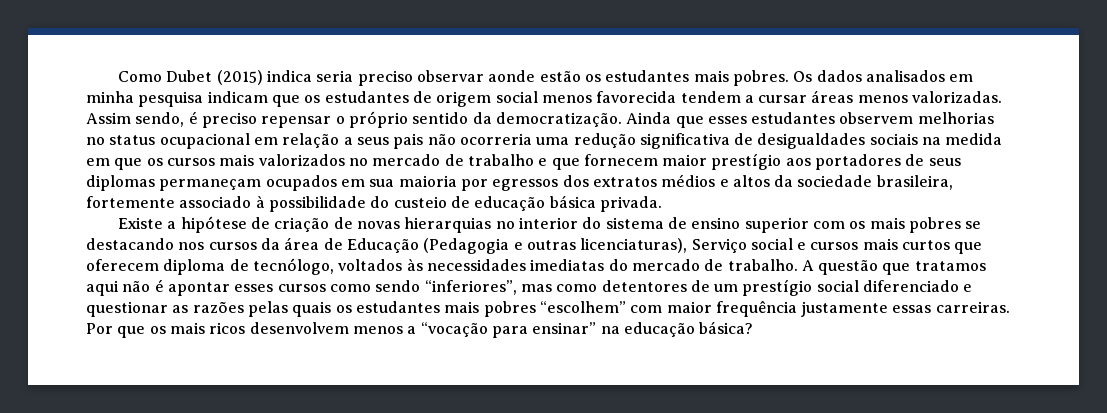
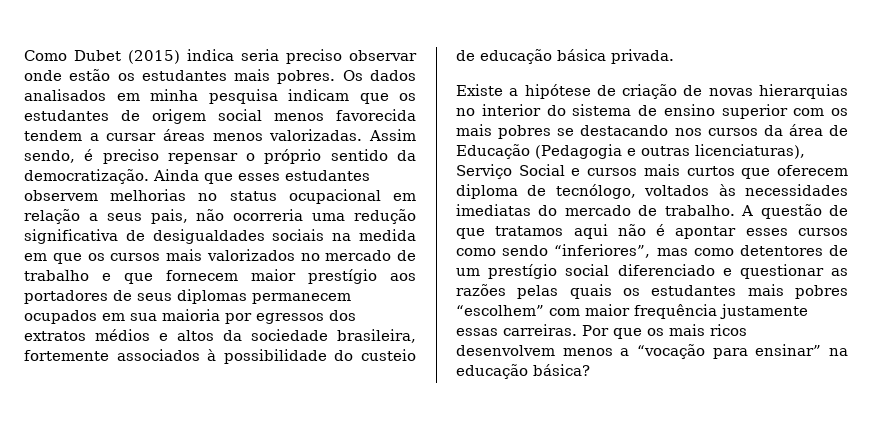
- Como Dubet (2015) indica seria preciso observar aonde estão os estudantes mais pobres.
+ Como Dubet (2015) indica seria preciso observar onde estão os estudantes mais pobres.
- Ainda que esses estudantes observem melhorias no status ocupacional em relação a seus pais não ocorreria uma redução significativa de desigualdades sociais na medida em que os cursos mais valorizados no mercado de trabalho e que fornecem maior prestígio aos portadores de seus diplomas permaneçam ocupados em sua maioria por egressos dos extratos médios e altos da sociedade brasileira, fortemente associado à possibilidade do custeio de educação básica privada.
+ Ainda que esses estudantes observem melhorias no status ocupacional em relação a seus pais, não ocorreria uma redução significativa de desigualdades sociais na medida em que os cursos mais valorizados no mercado de trabalho e que fornecem maior prestígio aos portadores de seus diplomas permanecem ocupados em sua maioria por egressos dos extratos médios e altos da sociedade brasileira, fortemente associados à possibilidade do custeio de educação básica privada.
- Existe a hipótese de criação de novas hierarquias no interior do sistema de ensino superior com os mais pobres se destacando nos cursos da área de Educação (Pedagogia e outras licenciaturas), Serviço social e cursos mais curtos que oferecem diploma de tecnólogo, voltados às necessidades imediatas do mercado de trabalho.
+ Existe a hipótese de criação de novas hierarquias no interior do sistema de ensino superior com os mais pobres se destacando nos cursos da área de Educação (Pedagogia e outras licenciaturas), Serviço Social e cursos mais curtos que oferecem diploma de tecnólogo, voltados às necessidades imediatas do mercado de trabalho.
- A questão que tratamos aqui não é apontar esses cursos como sendo “inferiores”, mas como detentores de um prestígio social diferenciado e questionar as razões pelas quais os estudantes mais pobres “escolhem” com maior frequência justamente essas carreiras.
+ A questão de que tratamos aqui não é apontar esses cursos como sendo “inferiores”, mas como detentores de um prestígio social diferenciado e questionar as razões pelas quais os estudantes mais pobres “escolhem” com maior frequência justamente essas carreiras.

